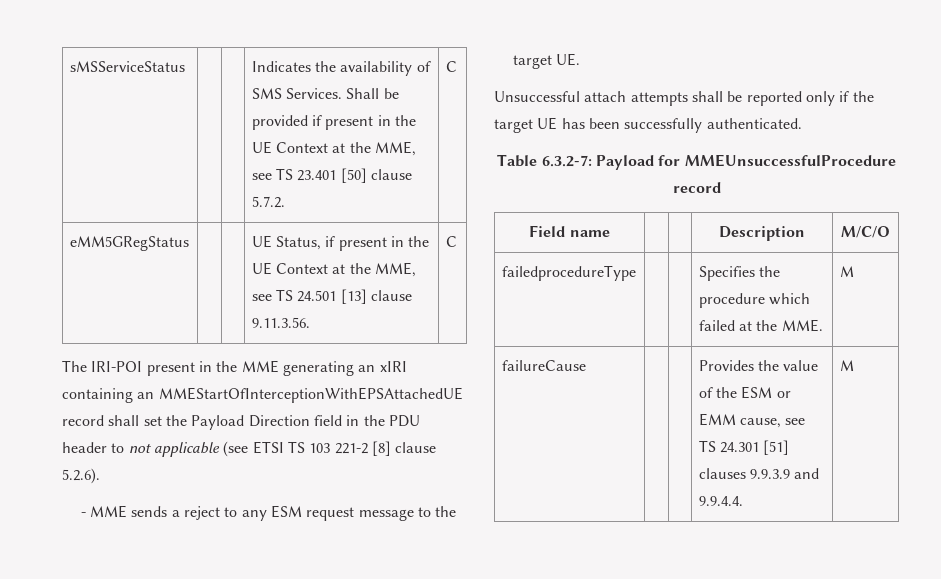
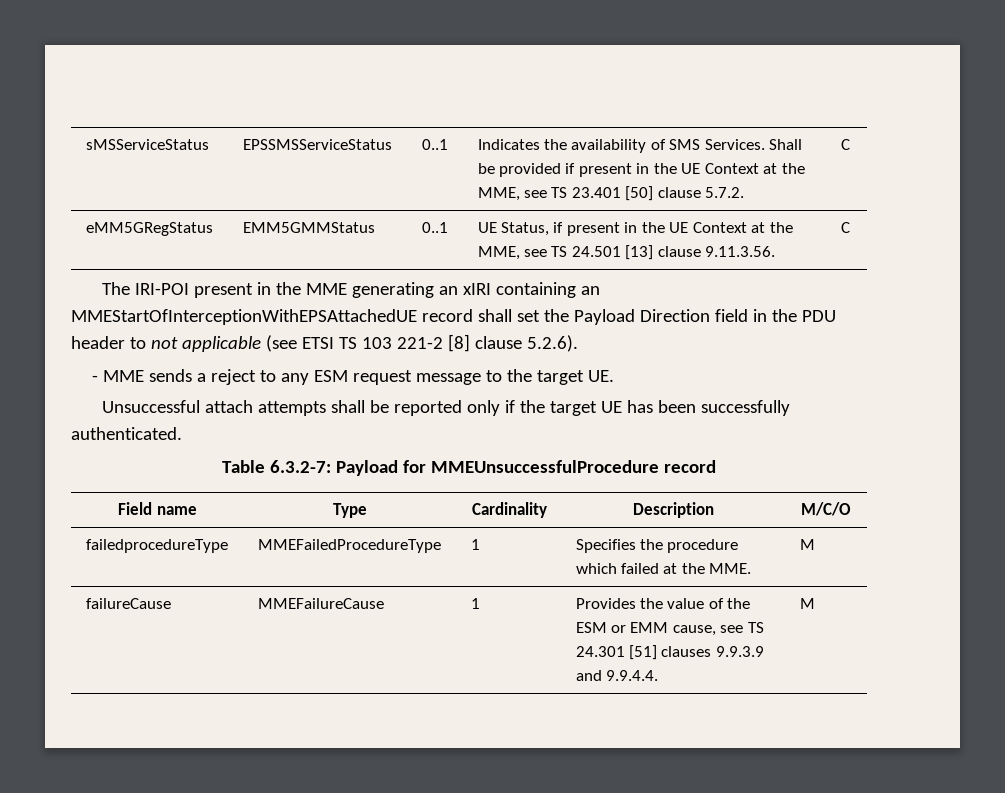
- sMSServiceStatus | | | Indicates the availability of SMS Services. Shall be provided if present in the UE Context at the MME, see TS 23.401 [50] clause 5.7.2. | C
+ sMSServiceStatus | EPSSMSServiceStatus | 0..1 | Indicates the availability of SMS Services. Shall be provided if present in the UE Context at the MME, see TS 23.401 [50] clause 5.7.2. | C
- eMM5GRegStatus | | | UE Status, if present in the UE Context at the MME, see TS 24.501 [13] clause 9.11.3.56. | C
+ eMM5GRegStatus | EMM5GMMStatus | 0..1 | UE Status, if present in the UE Context at the MME, see TS 24.501 [13] clause 9.11.3.56. | C
- Field name | | | Description | M/C/O
+ Field name | Type | Cardinality | Description | M/C/O
- failedprocedureType | | | Specifies the procedure which failed at the MME. | M
+ failedprocedureType | MMEFailedProcedureType | 1 | Specifies the procedure which failed at the MME. | M
- failureCause | | | Provides the value of the ESM or EMM cause, see TS 24.301 [51] clauses 9.9.3.9 and 9.9.4.4. | M
+ failureCause | MMEFailureCause | 1 | Provides the value of the ESM or EMM cause, see TS 24.301 [51] clauses 9.9.3.9 and 9.9.4.4. | M

